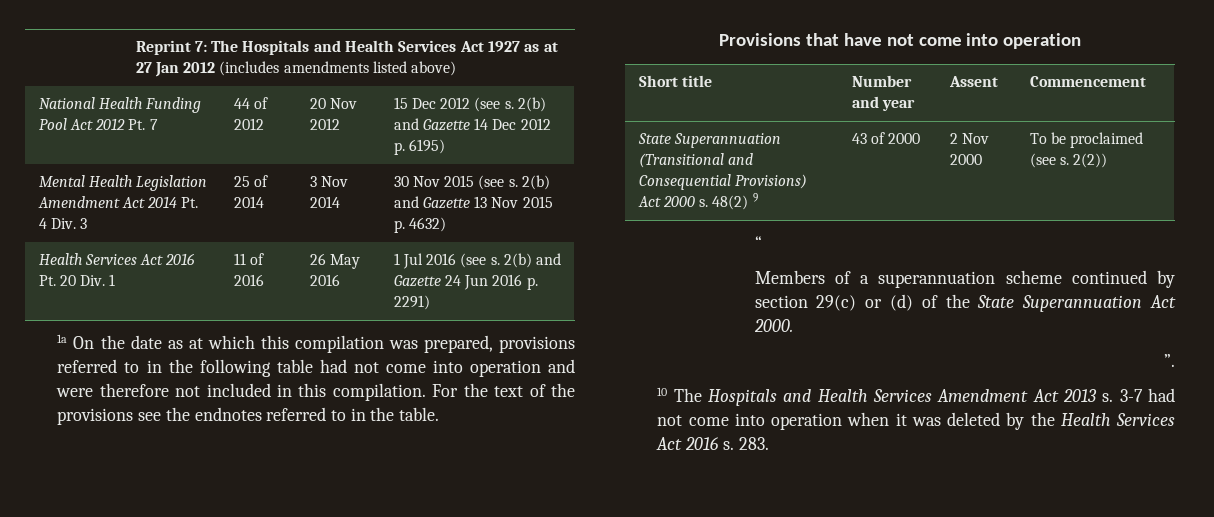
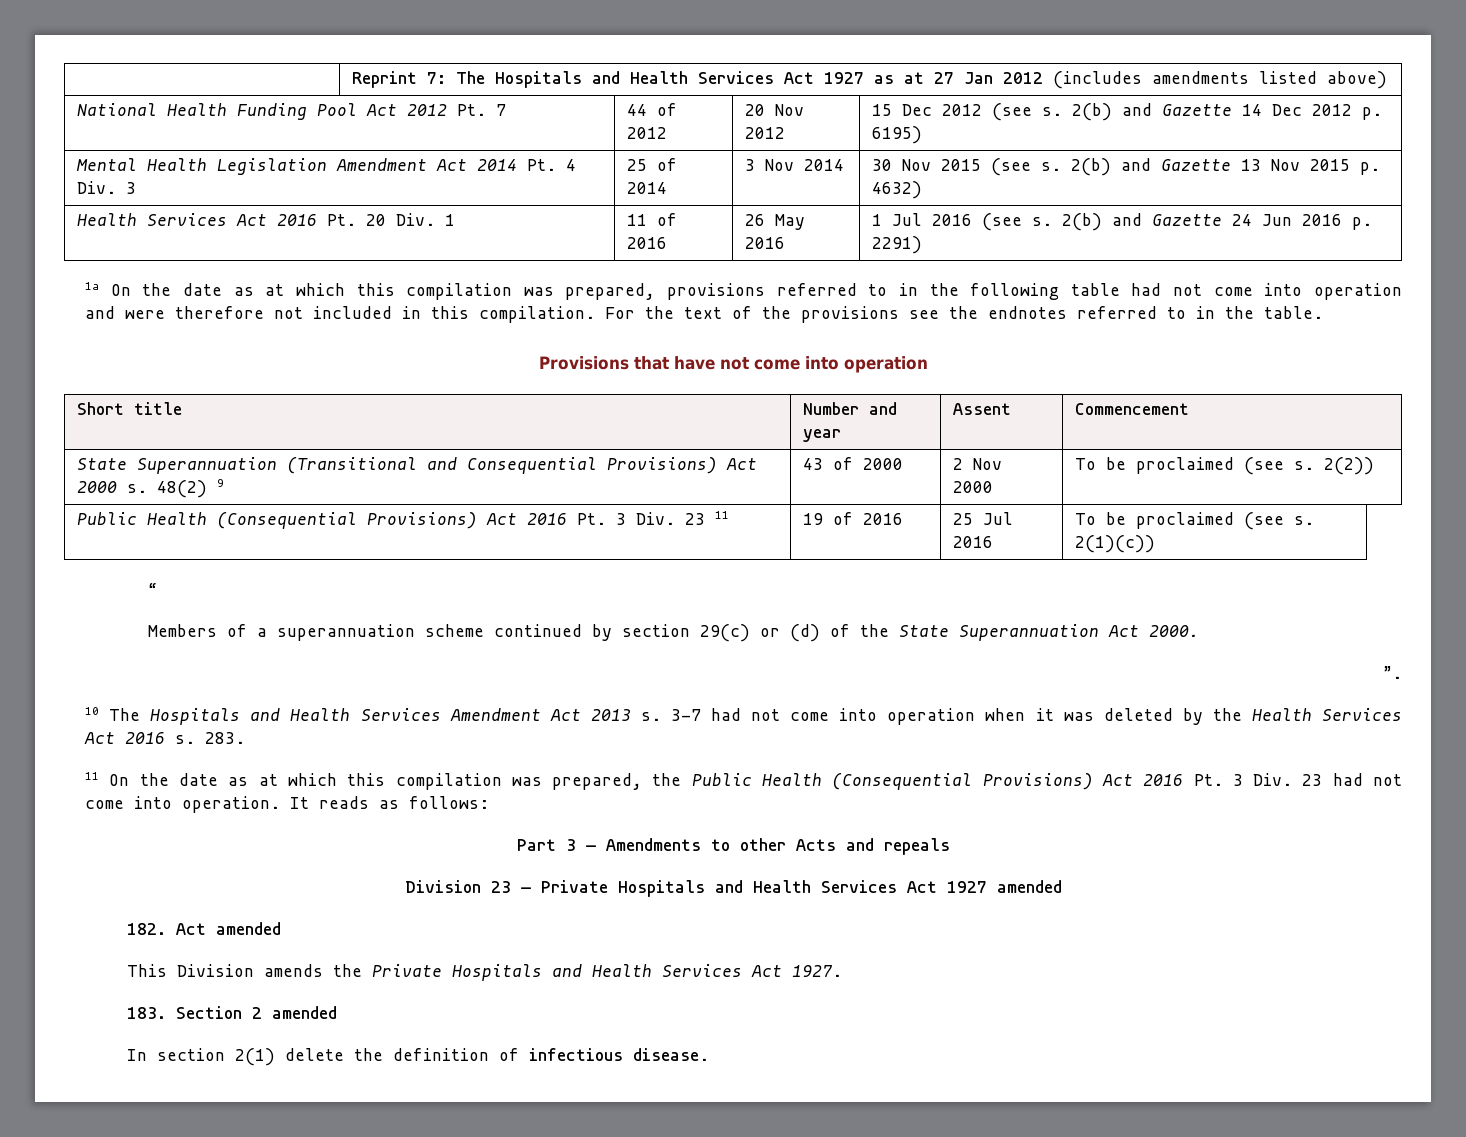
+ Public Health (Consequential Provisions) Act 2016 Pt. 3 Div. 23 11 | 19 of 2016 | 25 Jul 2016 | To be proclaimed (see s. 2(1)(c))
+ 11 On the date as at which this compilation was prepared, the Public Health (Consequential Provisions) Act 2016 Pt. 3 Div. 23 had not come into operation. It reads as follows:
+ Part 3 — Amendments to other Acts and repeals
+ Division 23 — Private Hospitals and Health Services Act 1927 amended
+ 182. Act amended
+ This Division amends the Private Hospitals and Health Services Act 1927.
+ 183. Section 2 amended
+ In section 2(1) delete the definition of infectious disease.

